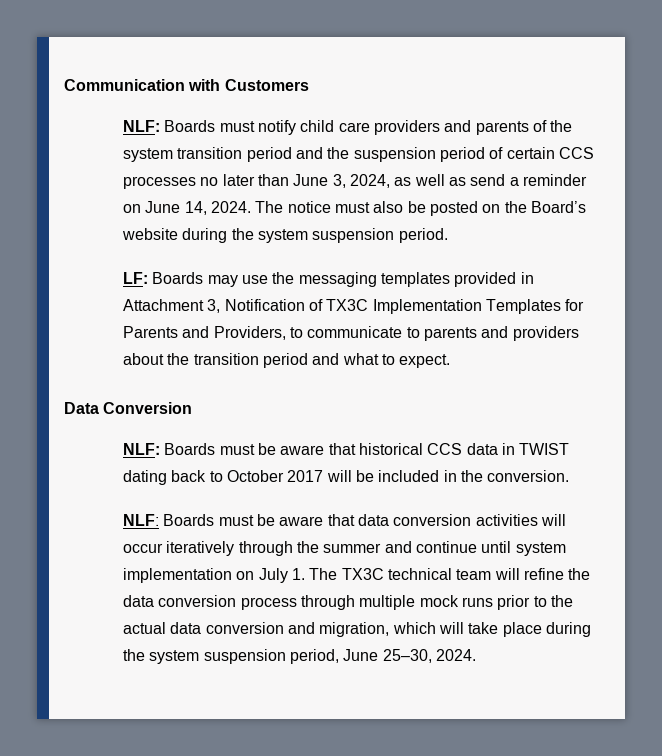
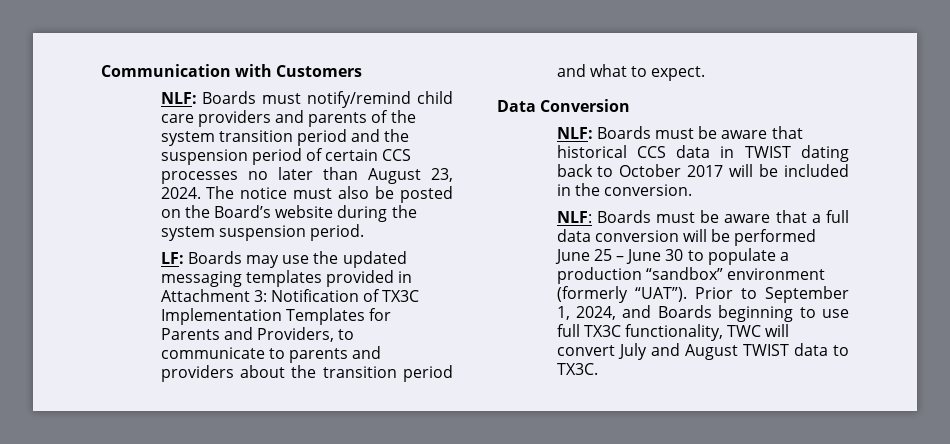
- NLF: Boards must notify child care providers and parents of the system transition period and the suspension period of certain CCS processes no later than June 3, 2024, as well as send a reminder on June 14, 2024.
+ NLF: Boards must notify/remind child care providers and parents of the system transition period and the suspension period of certain CCS processes no later than August 23, 2024.
- LF: Boards may use the messaging templates provided in Attachment 3, Notification of TX3C Implementation Templates for Parents and Providers, to communicate to parents and providers about the transition period and what to expect.
+ LF: Boards may use the updated messaging templates provided in Attachment 3: Notification of TX3C Implementation Templates for Parents and Providers, to communicate to parents and providers about the transition period and what to expect.
- NLF: Boards must be aware that data conversion activities will occur iteratively through the summer and continue until system implementation on July 1. The TX3C technical team will refine the data conversion process through multiple mock runs prior to the actual data conversion and migration, which will take place during the system suspension period, June 25–30, 2024.
+ NLF: Boards must be aware that a full data conversion will be performed June 25 – June 30 to populate a production “sandbox” environment (formerly “UAT”). Prior to September 1, 2024, and Boards beginning to use full TX3C functionality, TWC will convert July and August TWIST data to TX3C.

